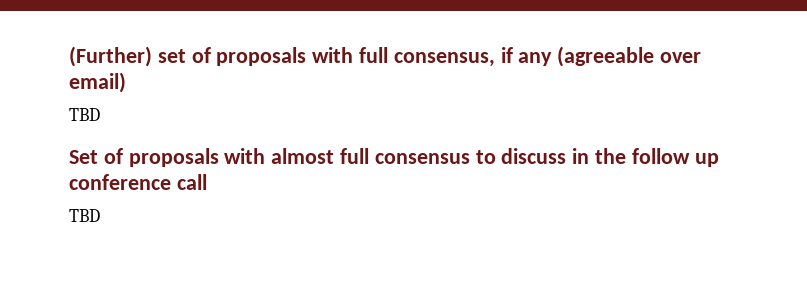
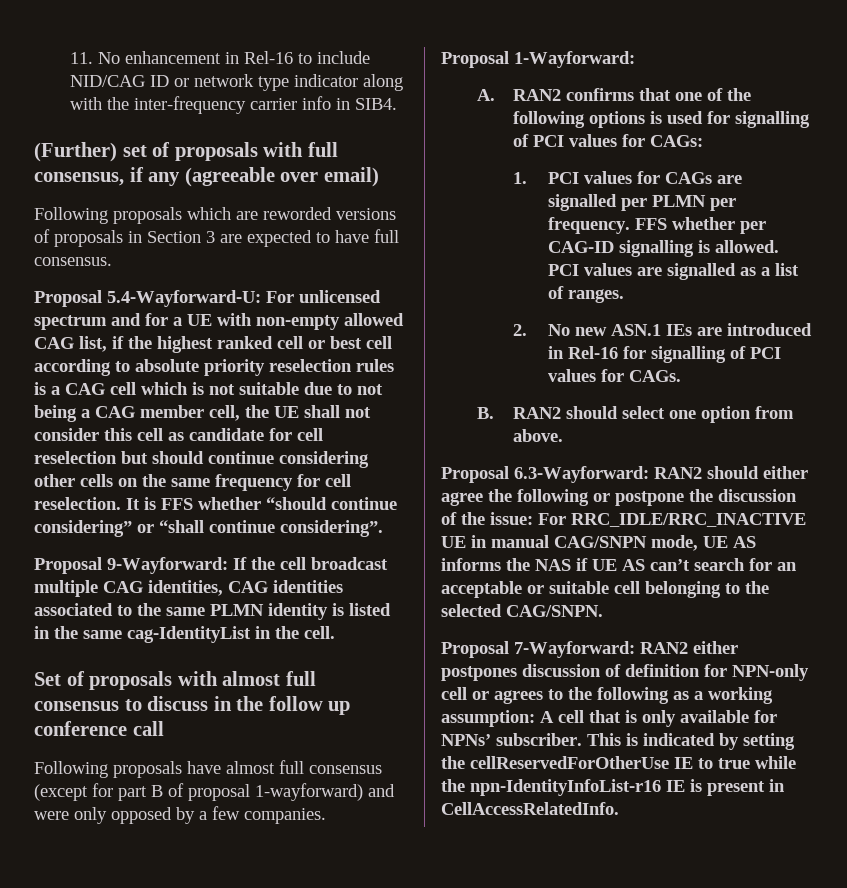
+ 11. No enhancement in Rel-16 to include NID/CAG ID or network type indicator along with the inter-frequency carrier info in SIB4.
  (Further) set of proposals with full consensus, if any (agreeable over email)
- TBD
+ Following proposals which are reworded versions of proposals in Section 3 are expected to have full consensus.
+ Proposal 5.4-Wayforward-U: For unlicensed spectrum and for a UE with non-empty allowed CAG list, if the highest ranked cell or best cell according to absolute priority reselection rules is a CAG cell which is not suitable due to not being a CAG member cell, the UE shall not consider this cell as candidate for cell reselection but should continue considering other cells on the same frequency for cell reselection. It is FFS whether “should continue considering” or “shall continue considering”.
+ Proposal 9-Wayforward: If the cell broadcast multiple CAG identities, CAG identities associated to the same PLMN identity is listed in the same cag-IdentityList in the cell.
  Set of proposals with almost full consensus to discuss in the follow up conference call
- TBD
+ Following proposals have almost full consensus (except for part B of proposal 1-wayforward) and were only opposed by a few companies.
+ Proposal 1-Wayforward:
+ A. RAN2 confirms that one of the following options is used for signalling of PCI values for CAGs:
+ 1. PCI values for CAGs are signalled per PLMN per frequency. FFS whether per CAG-ID signalling is allowed. PCI values are signalled as a list of ranges.
+ 2. No new ASN.1 IEs are introduced in Rel-16 for signalling of PCI values for CAGs.
+ B. RAN2 should select one option from above.
+ Proposal 6.3-Wayforward: RAN2 should either agree the following or postpone the discussion of the issue: For RRC_IDLE/RRC_INACTIVE UE in manual CAG/SNPN mode, UE AS informs the NAS if UE AS can’t search for an acceptable or suitable cell belonging to the selected CAG/SNPN.
+ Proposal 7-Wayforward: RAN2 either postpones discussion of definition for NPN-only cell or agrees to the following as a working assumption: A cell that is only available for NPNs’ subscriber. This is indicated by setting the cellReservedForOtherUse IE to true while the npn-IdentityInfoList-r16 IE is present in CellAccessRelatedInfo.

